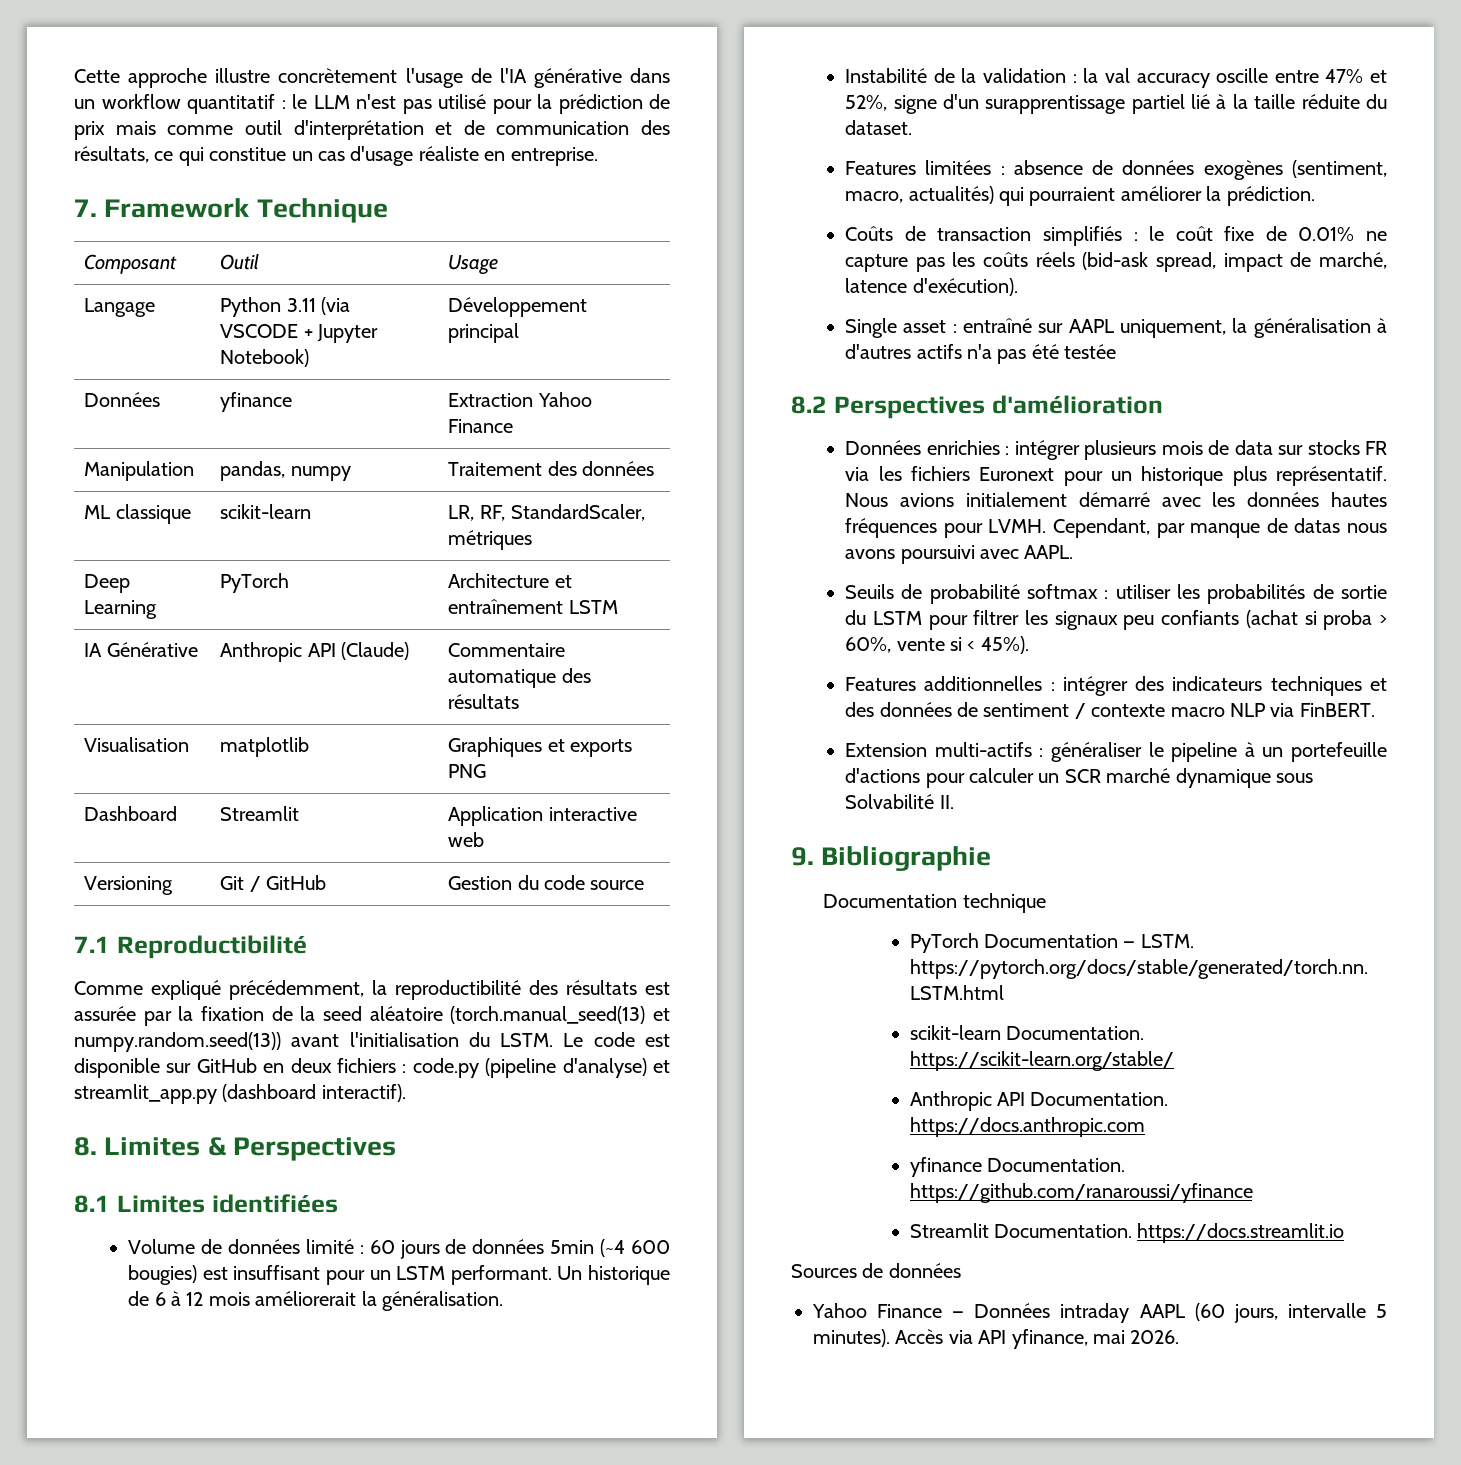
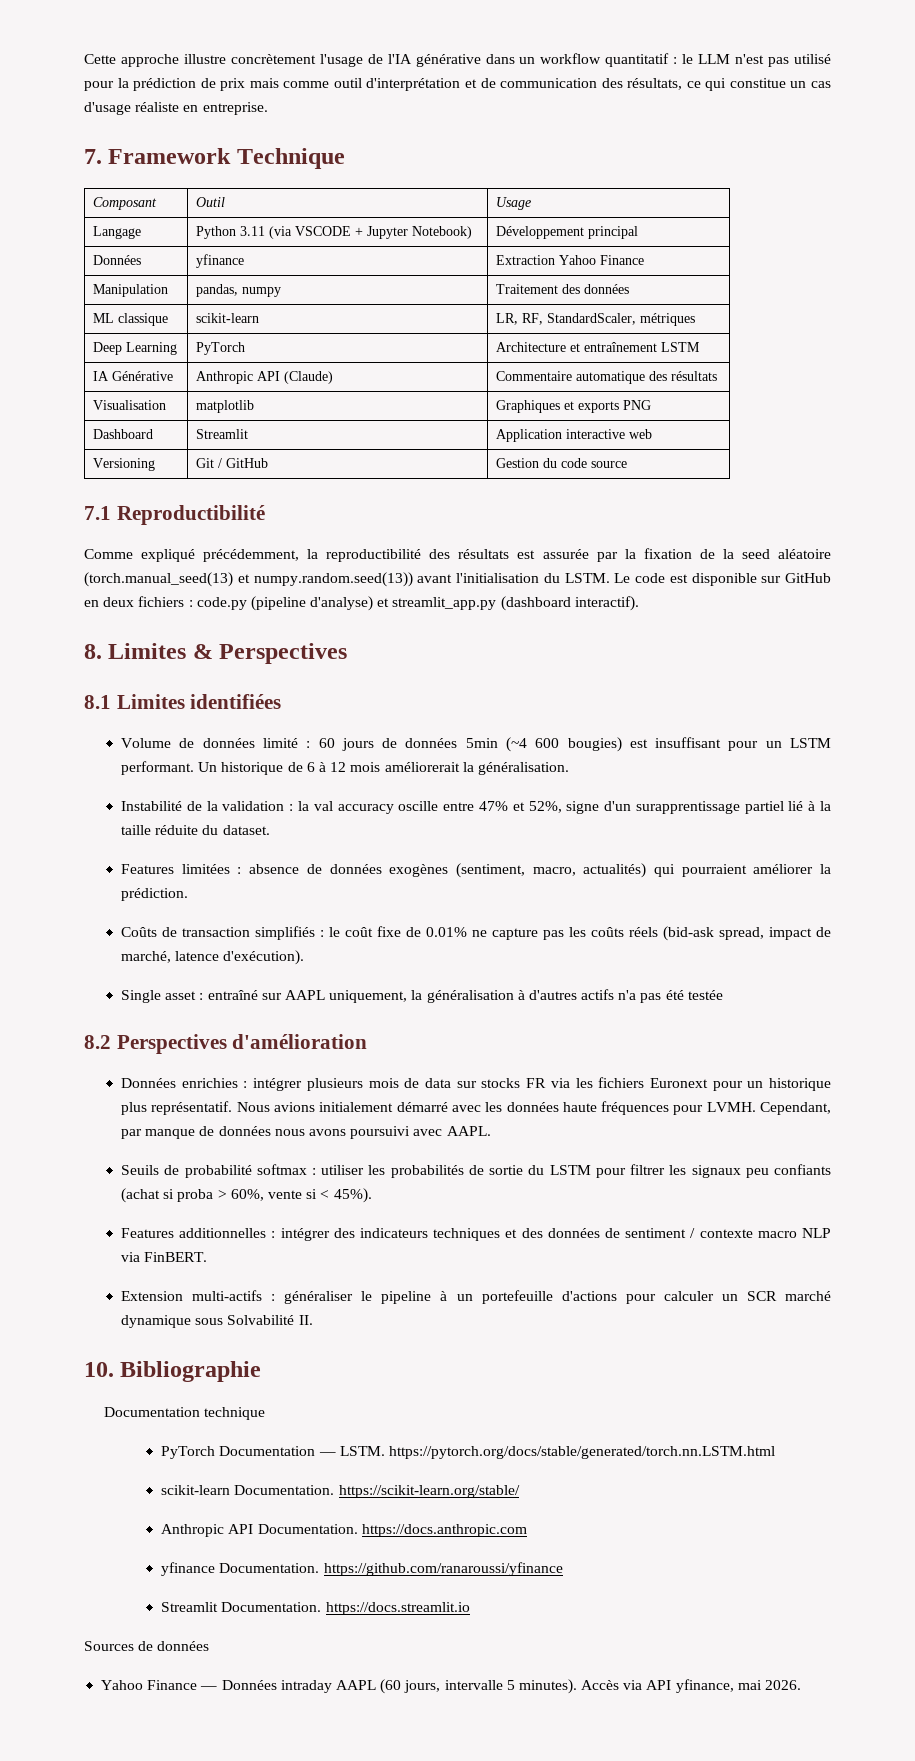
- Nous avions initialement démarré avec les données hautes fréquences pour LVMH.
+ Nous avions initialement démarré avec les données haute fréquences pour LVMH.
- Cependant, par manque de datas nous avons poursuivi avec AAPL.
+ Cependant, par manque de données nous avons poursuivi avec AAPL.
- 9. Bibliographie
+ 10. Bibliographie

